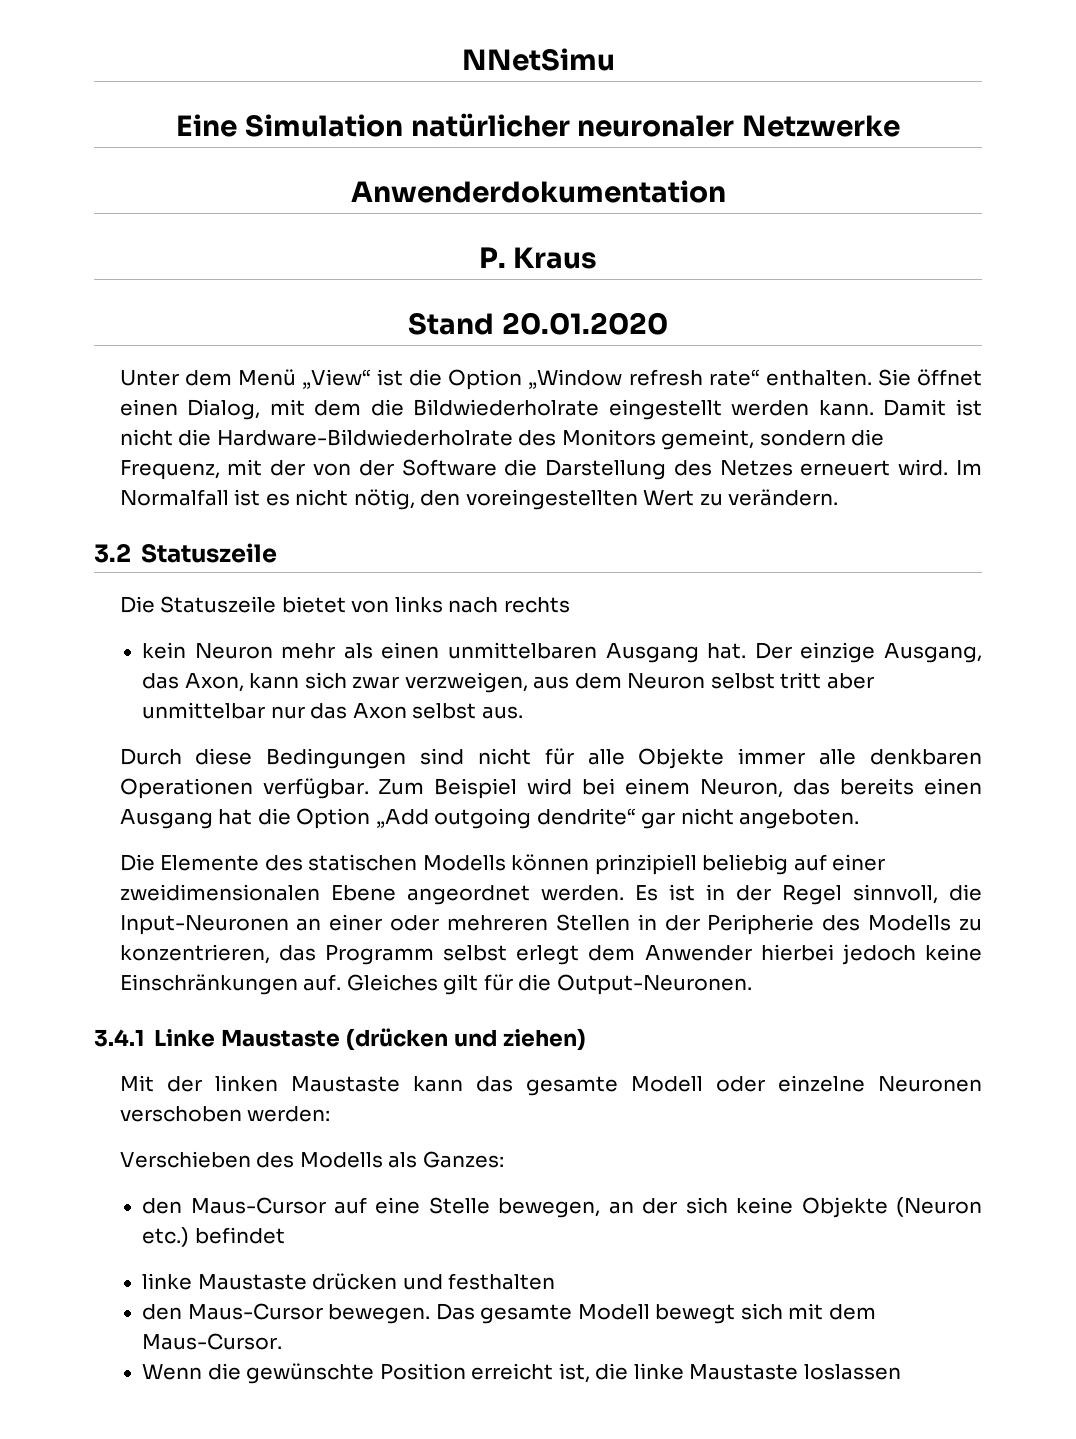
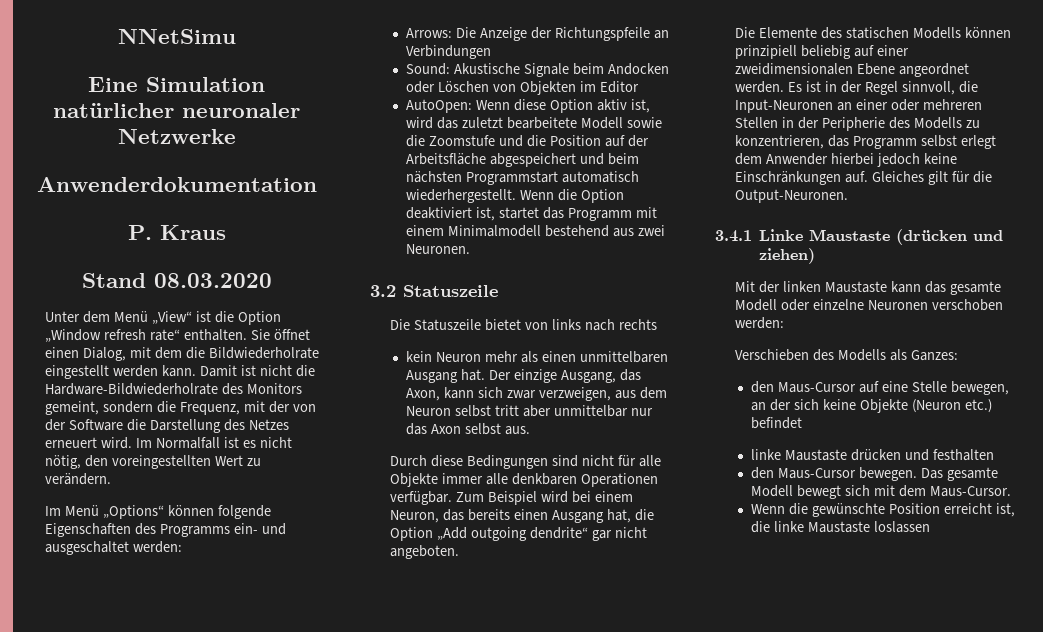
- Stand 20.01.2020
+ Stand 08.03.2020
+ Im Menü „Options“ können folgende Eigenschaften des Programms ein- und ausgeschaltet werden:
+ Arrows: Die Anzeige der Richtungspfeile an Verbindungen
+ Sound: Akustische Signale beim Andocken oder Löschen von Objekten im Editor
+ AutoOpen: Wenn diese Option aktiv ist, wird das zuletzt bearbeitete Modell sowie die Zoomstufe und die Position auf der Arbeitsfläche abgespeichert und beim nächsten Programmstart automatisch wiederhergestellt. Wenn die Option deaktiviert ist, startet das Programm mit einem Minimalmodell bestehend aus zwei Neuronen.
- Zum Beispiel wird bei einem Neuron, das bereits einen Ausgang hat die Option „Add outgoing dendrite“ gar nicht angeboten.
+ Zum Beispiel wird bei einem Neuron, das bereits einen Ausgang hat, die Option „Add outgoing dendrite“ gar nicht angeboten.

